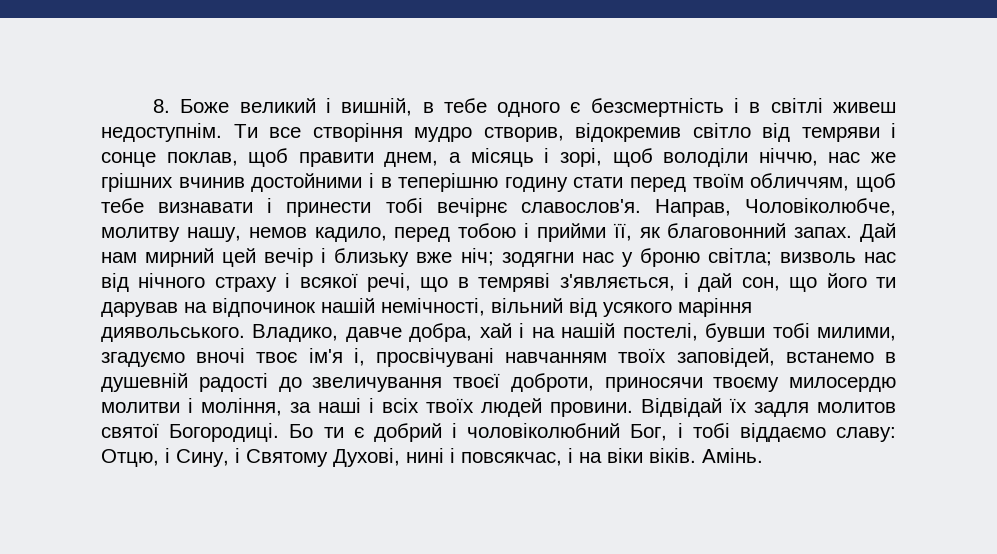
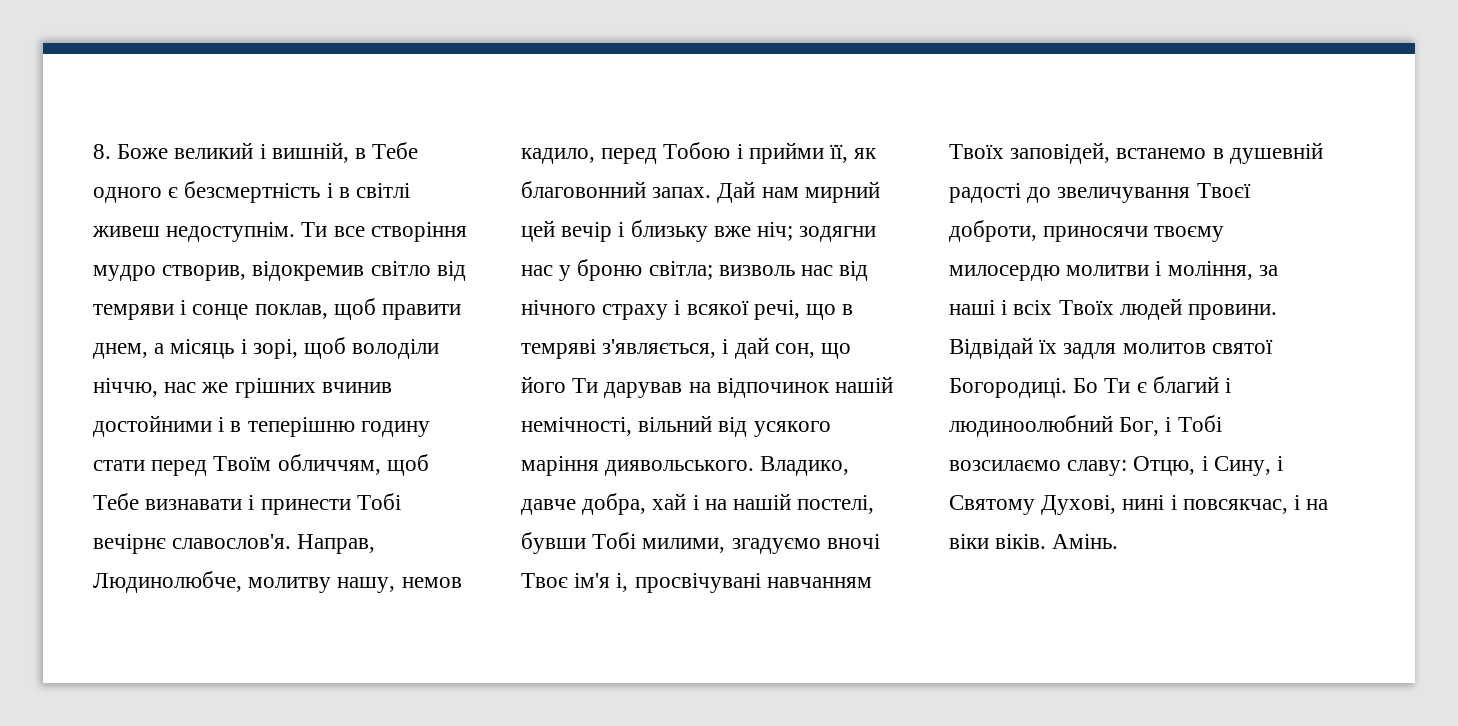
- 8. Боже великий і вишній, в тебе одного є безсмертність і в світлі живеш недоступнім.
+ 8. Боже великий і вишній, в Тебе одного є безсмертність і в світлі живеш недоступнім.
- Ти все створіння мудро створив, відокремив світло від темряви і сонце поклав, щоб правити днем, а місяць і зорі, щоб володіли ніччю, нас же грішних вчинив достойними і в теперішню годину стати перед твоїм обличчям, щоб тебе визнавати і принести тобі вечірнє славослов'я.
+ Ти все створіння мудро створив, відокремив світло від темряви і сонце поклав, щоб правити днем, а місяць і зорі, щоб володіли ніччю, нас же грішних вчинив достойними і в теперішню годину стати перед Твоїм обличчям, щоб Тебе визнавати і принести Тобі вечірнє славослов'я.
- Направ, Чоловіколюбче, молитву нашу, немов кадило, перед тобою і прийми її, як благовонний запах.
+ Направ, Людинолюбче, молитву нашу, немов кадило, перед Тобою і прийми її, як благовонний запах.
- Дай нам мирний цей вечір і близьку вже ніч; зодягни нас у броню світла; визволь нас від нічного страху і всякої речі, що в темряві з'являється, і дай сон, що його ти дарував на відпочинок нашій немічності, вільний від усякого маріння диявольського.
+ Дай нам мирний цей вечір і близьку вже ніч; зодягни нас у броню світла; визволь нас від нічного страху і всякої речі, що в темряві з'являється, і дай сон, що його Ти дарував на відпочинок нашій немічності, вільний від усякого маріння диявольського.
- Владико, давче добра, хай і на нашій постелі, бувши тобі милими, згадуємо вночі твоє ім'я і, просвічувані навчанням твоїх заповідей, встанемо в душевній радості до звеличування твоєї доброти, приносячи твоєму милосердю молитви і моління, за наші і всіх твоїх людей провини.
+ Владико, давче добра, хай і на нашій постелі, бувши Тобі милими, згадуємо вночі Твоє ім'я і, просвічувані навчанням Твоїх заповідей, встанемо в душевній радості до звеличування Твоєї доброти, приносячи твоєму милосердю молитви і моління, за наші і всіх Твоїх людей провини.
- Бо ти є добрий і чоловіколюбний Бог, і тобі віддаємо славу: Отцю, і Сину, і Святому Духові, нині і повсякчас, і на віки віків.
+ Бо Ти є благий і людиноолюбний Бог, і Тобі возсилаємо славу: Отцю, і Сину, і Святому Духові, нині і повсякчас, і на віки віків.

